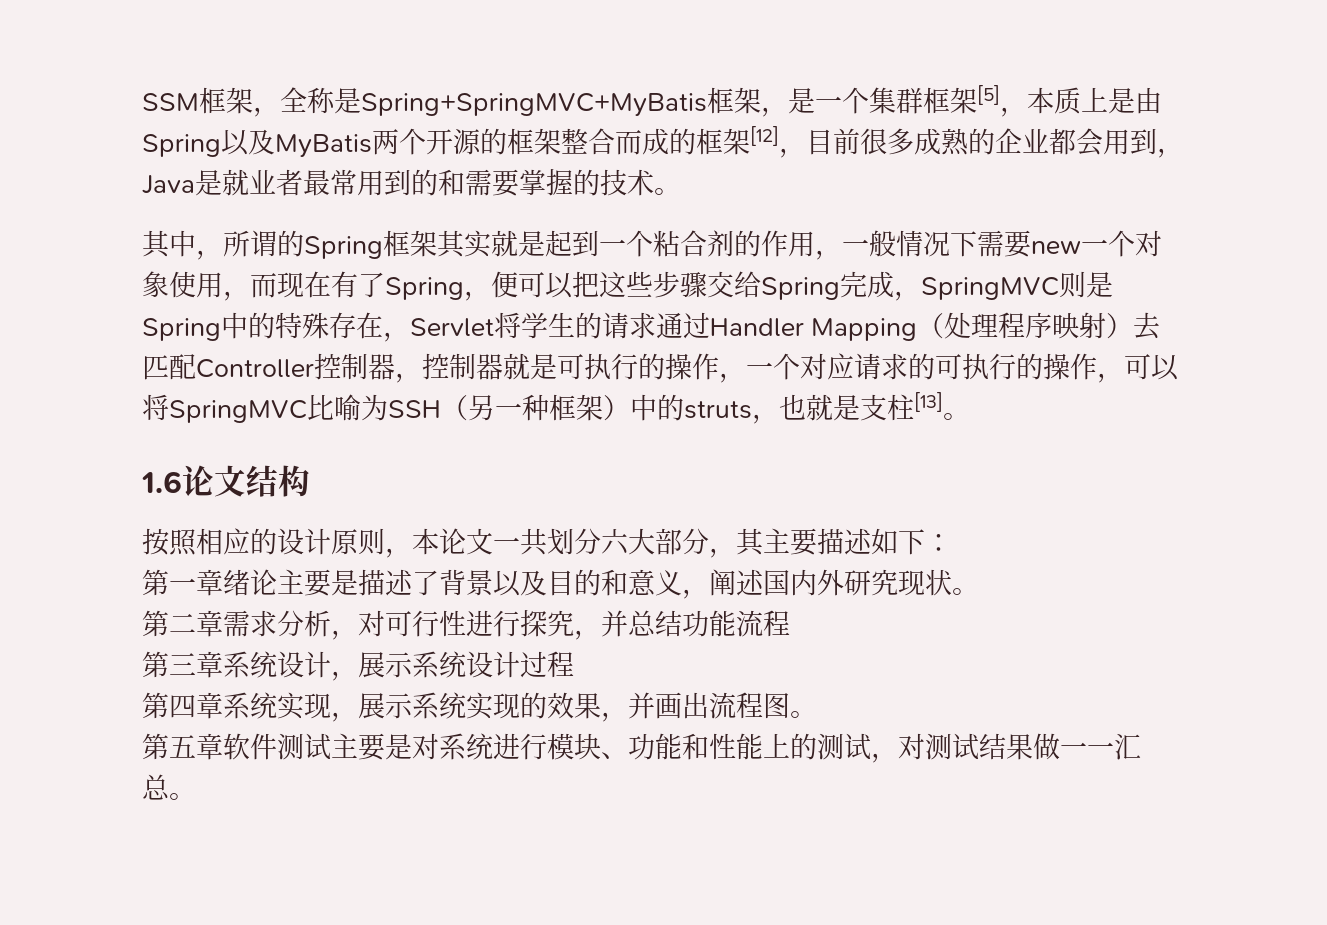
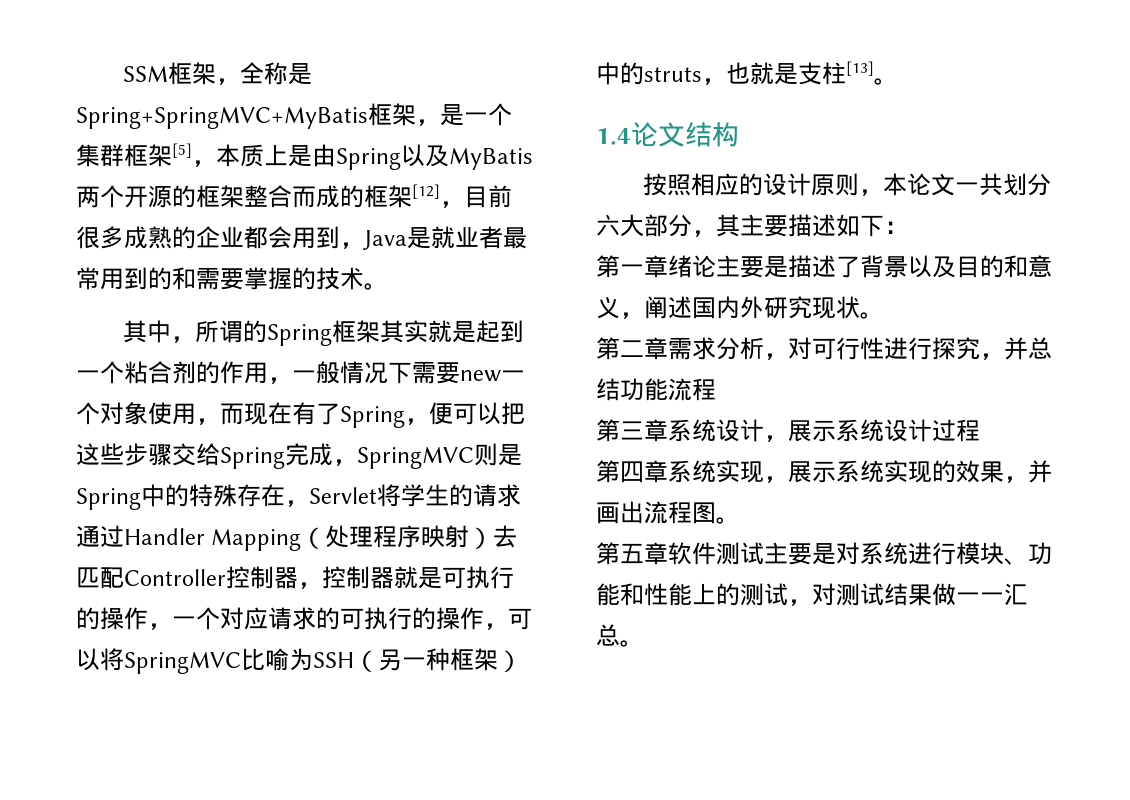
- 1.6论文结构
+ 1.4论文结构

